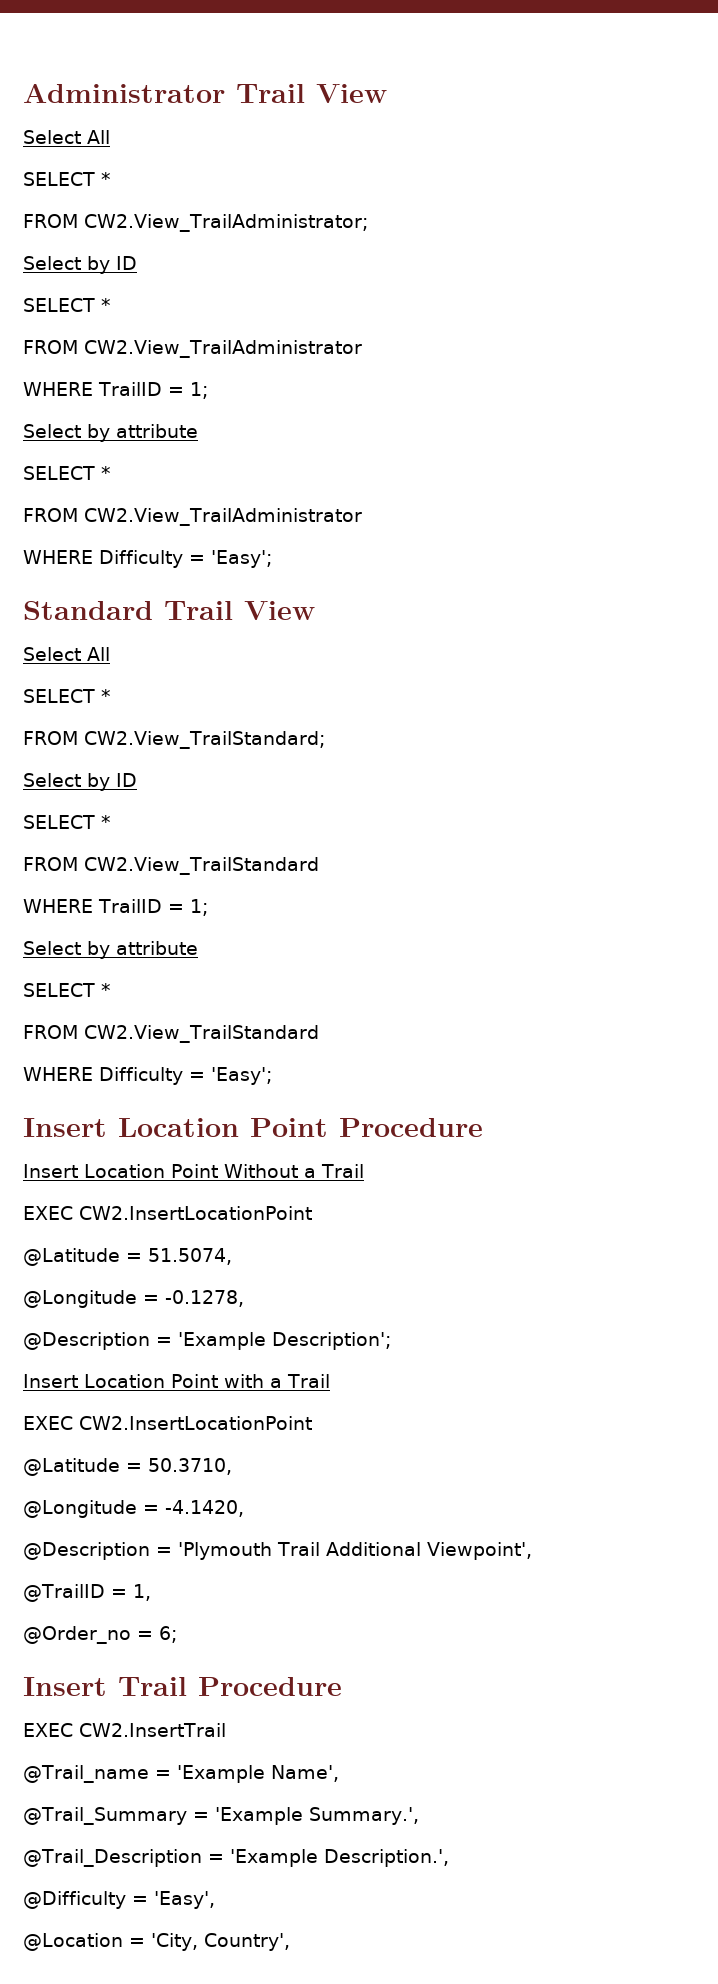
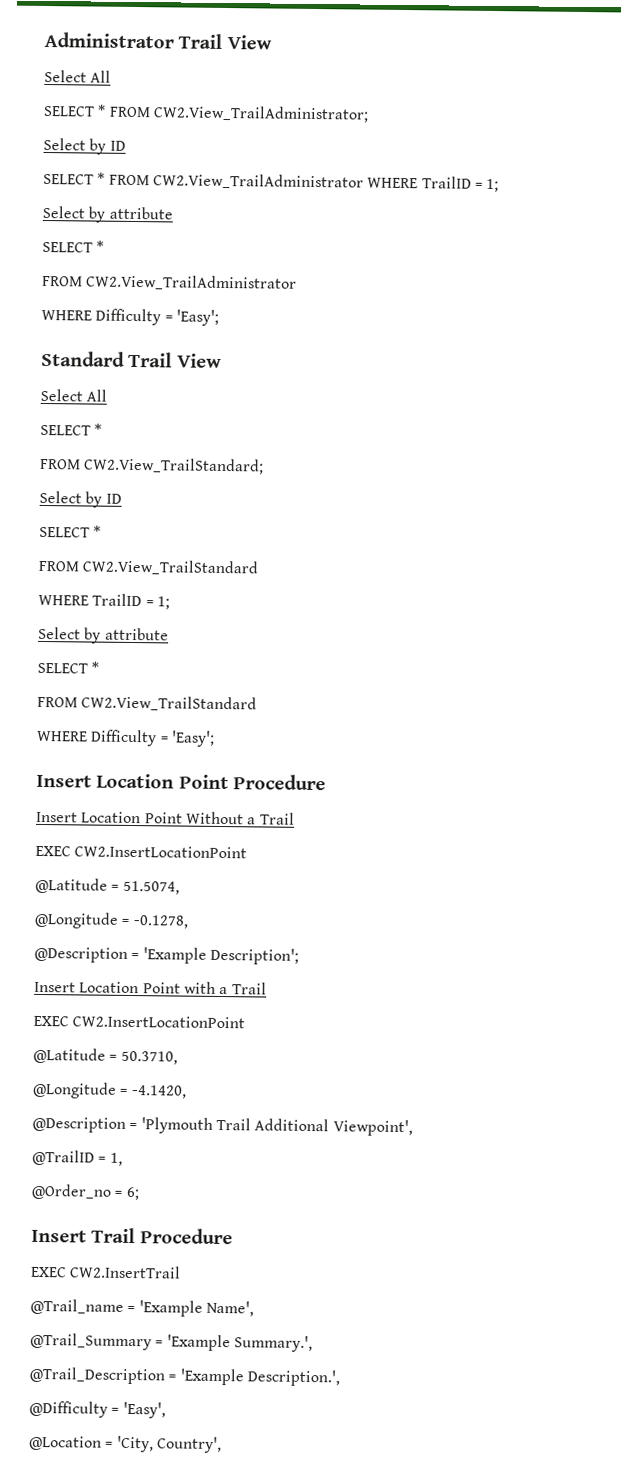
  Administrator Trail View
  Select All
- SELECT *
- FROM CW2.View_TrailAdministrator;
+ SELECT * FROM CW2.View_TrailAdministrator;
  Select by ID
- SELECT *
- FROM CW2.View_TrailAdministrator
- WHERE TrailID = 1;
+ SELECT * FROM CW2.View_TrailAdministrator WHERE TrailID = 1;

